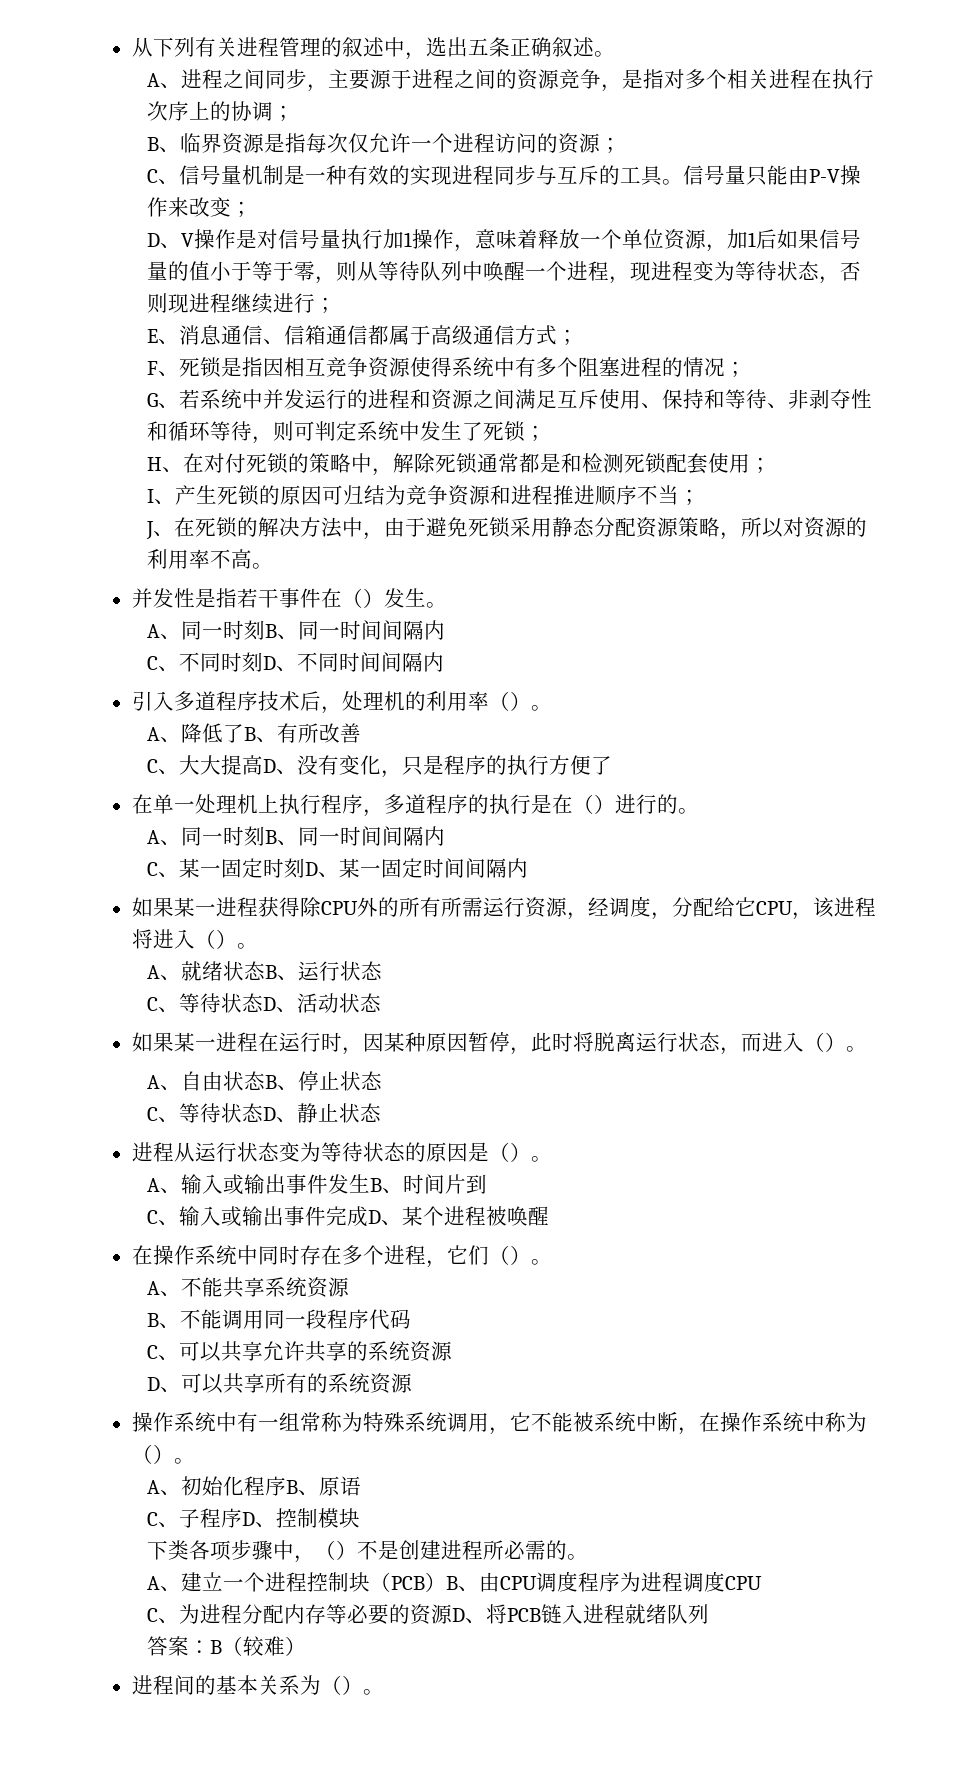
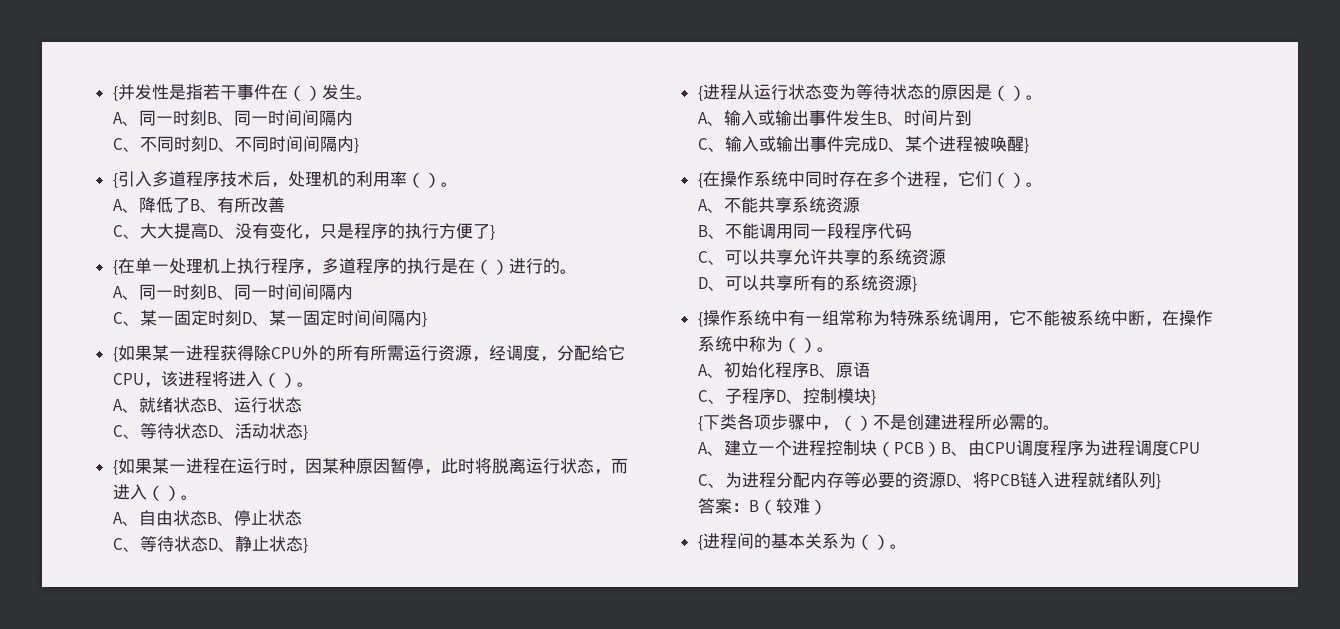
- 从下列有关进程管理的叙述中，选出五条正确叙述。
- A、进程之间同步，主要源于进程之间的资源竞争，是指对多个相关进程在执行次序上的协调；
- B、临界资源是指每次仅允许一个进程访问的资源；
- C、信号量机制是一种有效的实现进程同步与互斥的工具。信号量只能由P-V操作来改变；
- D、V操作是对信号量执行加1操作，意味着释放一个单位资源，加1后如果信号量的值小于等于零，则从等待队列中唤醒一个进程，现进程变为等待状态，否则现进程继续进行；
- E、消息通信、信箱通信都属于高级通信方式；
- F、死锁是指因相互竞争资源使得系统中有多个阻塞进程的情况；
- G、若系统中并发运行的进程和资源之间满足互斥使用、保持和等待、非剥夺性和循环等待，则可判定系统中发生了死锁；
- H、在对付死锁的策略中，解除死锁通常都是和检测死锁配套使用；
- I、产生死锁的原因可归结为竞争资源和进程推进顺序不当；
- J、在死锁的解决方法中，由于避免死锁采用静态分配资源策略，所以对资源的利用率不高。
- 并发性是指若干事件在（）发生。
+ {并发性是指若干事件在（）发生。
- C、不同时刻D、不同时间间隔内
- 引入多道程序技术后，处理机的利用率（）。
+ C、不同时刻D、不同时间间隔内}
+ {引入多道程序技术后，处理机的利用率（）。
- C、大大提高D、没有变化，只是程序的执行方便了
- 在单一处理机上执行程序，多道程序的执行是在（）进行的。
+ C、大大提高D、没有变化，只是程序的执行方便了}
+ {在单一处理机上执行程序，多道程序的执行是在（）进行的。
- C、某一固定时刻D、某一固定时间间隔内
- 如果某一进程获得除CPU外的所有所需运行资源，经调度，分配给它CPU，该进程将进入（）。
+ C、某一固定时刻D、某一固定时间间隔内}
+ {如果某一进程获得除CPU外的所有所需运行资源，经调度，分配给它CPU，该进程将进入（）。
- C、等待状态D、活动状态
- 如果某一进程在运行时，因某种原因暂停，此时将脱离运行状态，而进入（）。
+ C、等待状态D、活动状态}
+ {如果某一进程在运行时，因某种原因暂停，此时将脱离运行状态，而进入（）。
- C、等待状态D、静止状态
- 进程从运行状态变为等待状态的原因是（）。
+ C、等待状态D、静止状态}
+ {进程从运行状态变为等待状态的原因是（）。
- C、输入或输出事件完成D、某个进程被唤醒
- 在操作系统中同时存在多个进程，它们（）。
+ C、输入或输出事件完成D、某个进程被唤醒}
+ {在操作系统中同时存在多个进程，它们（）。
- D、可以共享所有的系统资源
- 操作系统中有一组常称为特殊系统调用，它不能被系统中断，在操作系统中称为（）。
+ D、可以共享所有的系统资源}
+ {操作系统中有一组常称为特殊系统调用，它不能被系统中断，在操作系统中称为（）。
- C、子程序D、控制模块
- 下类各项步骤中，（）不是创建进程所必需的。
+ C、子程序D、控制模块}
+ {下类各项步骤中，（）不是创建进程所必需的。
- C、为进程分配内存等必要的资源D、将PCB链入进程就绪队列
+ C、为进程分配内存等必要的资源D、将PCB链入进程就绪队列}
- 进程间的基本关系为（）。
+ {进程间的基本关系为（）。

